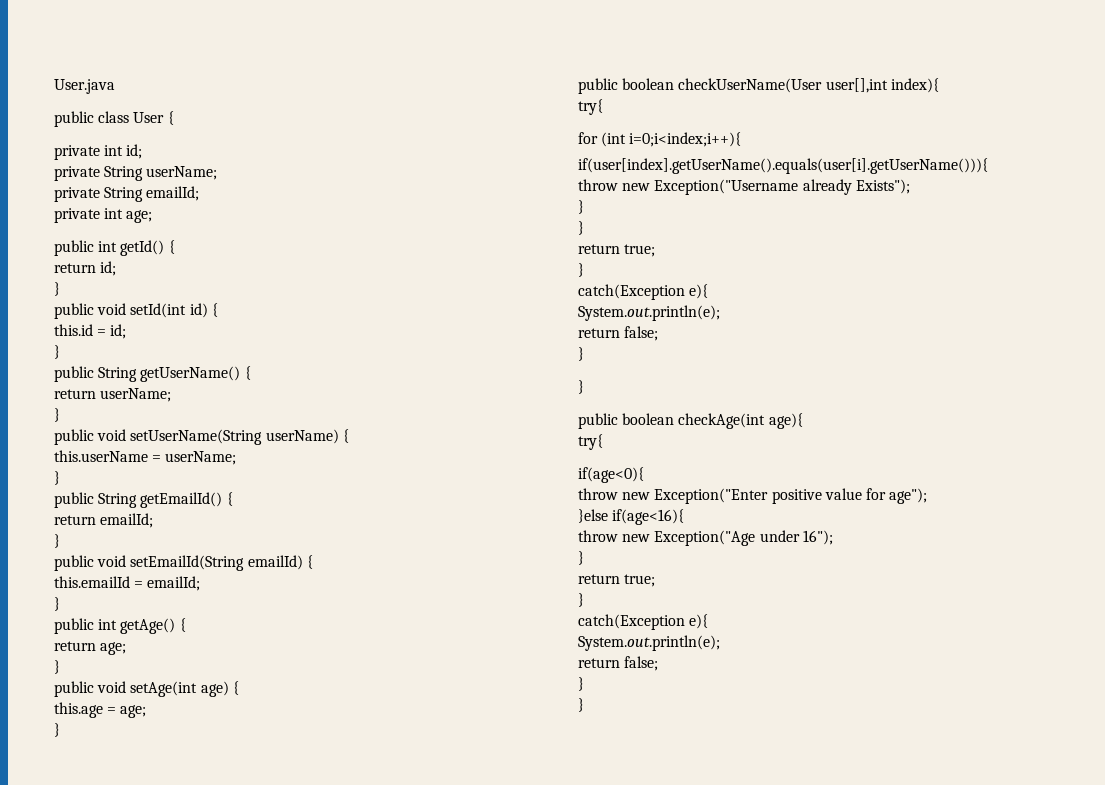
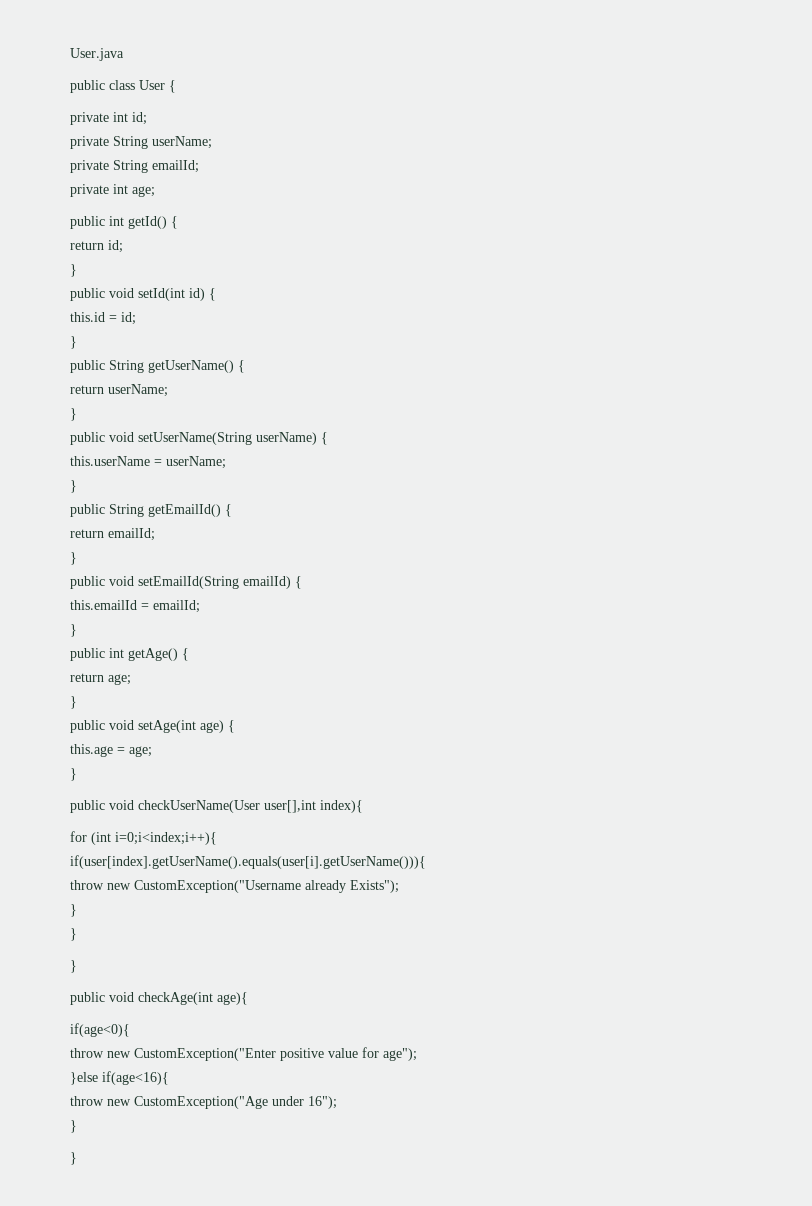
- public boolean checkUserName(User user[],int index){
- try{
+ public void checkUserName(User user[],int index){
- throw new Exception("Username already Exists");
+ throw new CustomException("Username already Exists");
  }
  }
- return true;
  }
- catch(Exception e){
- System.out.println(e);
- return false;
- }
- }
- public boolean checkAge(int age){
- try{
+ public void checkAge(int age){
- throw new Exception("Enter positive value for age");
+ throw new CustomException("Enter positive value for age");
- throw new Exception("Age under 16");
- }
- return true;
- }
- catch(Exception e){
- System.out.println(e);
- return false;
+ throw new CustomException("Age under 16");

